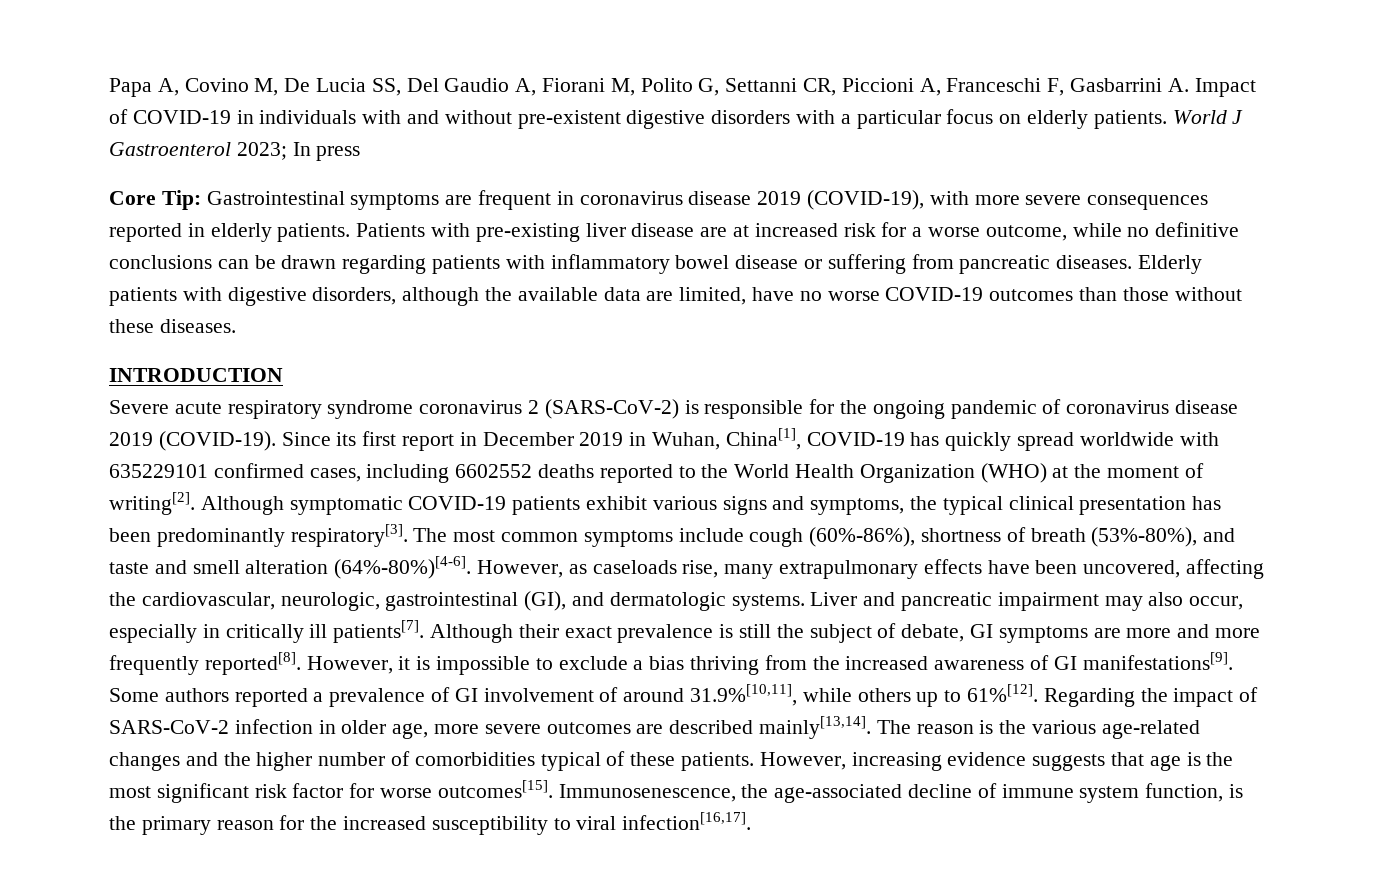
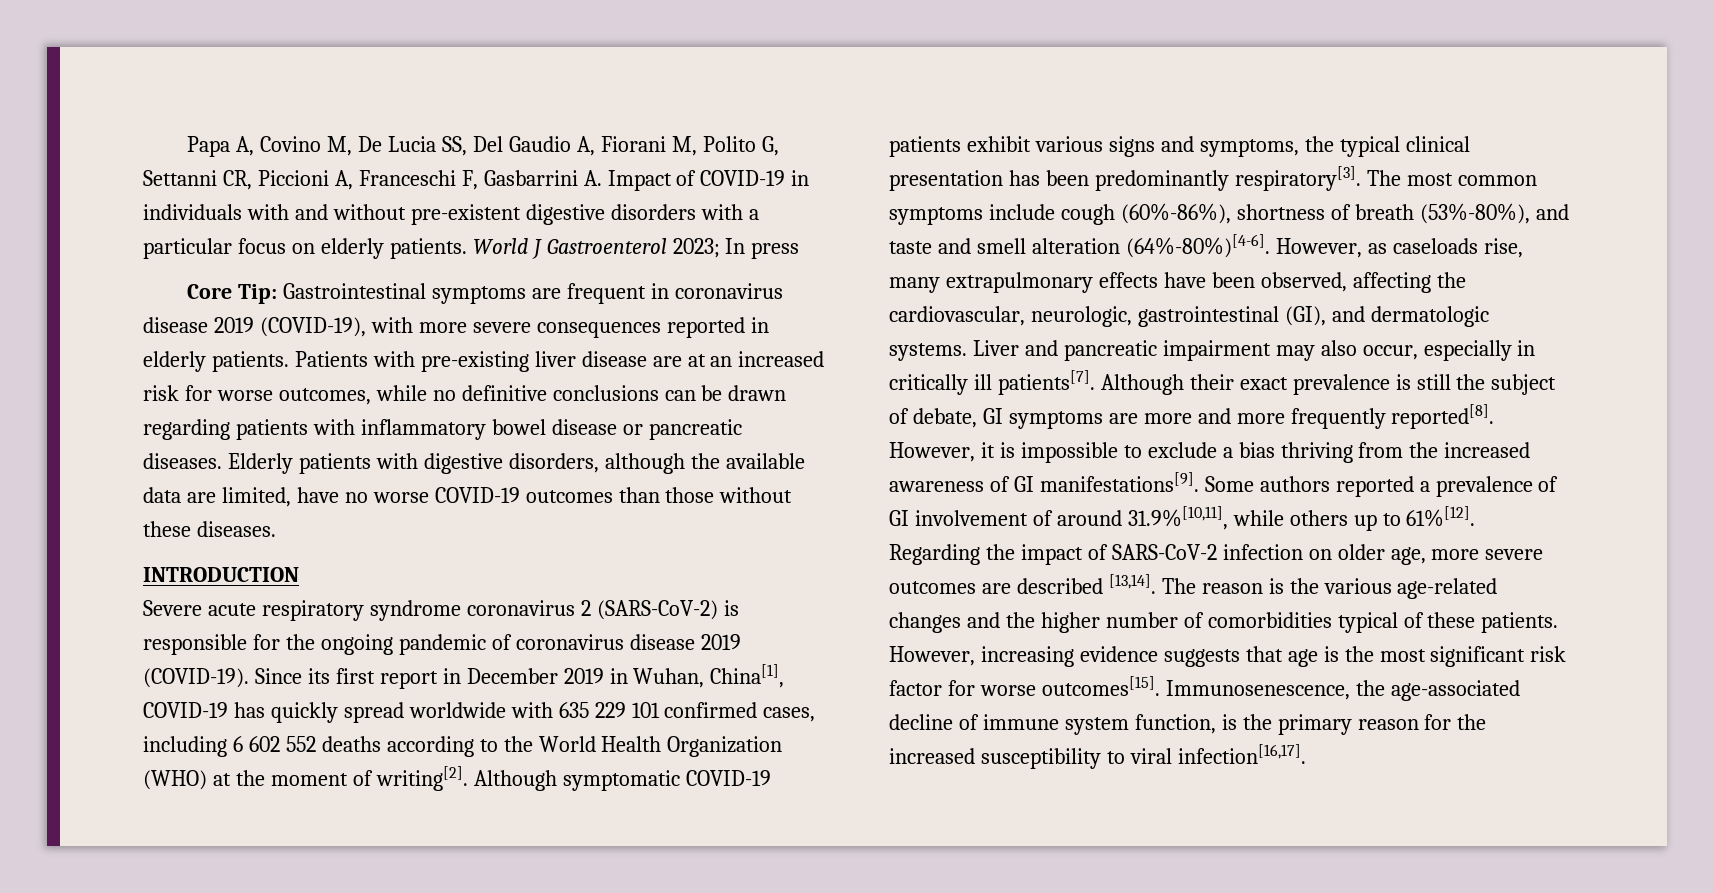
- Patients with pre-existing liver disease are at increased risk for a worse outcome, while no definitive conclusions can be drawn regarding patients with inflammatory bowel disease or suffering from pancreatic diseases.
+ Patients with pre-existing liver disease are at an increased risk for worse outcomes, while no definitive conclusions can be drawn regarding patients with inflammatory bowel disease or pancreatic diseases.
- Since its first report in December 2019 in Wuhan, China[1], COVID-19 has quickly spread worldwide with 635229101 confirmed cases, including 6602552 deaths reported to the World Health Organization (WHO) at the moment of writing[2].
+ Since its first report in December 2019 in Wuhan, China[1], COVID-19 has quickly spread worldwide with 635 229 101 confirmed cases, including 6 602 552 deaths according to the World Health Organization (WHO) at the moment of writing[2].
- However, as caseloads rise, many extrapulmonary effects have been uncovered, affecting the cardiovascular, neurologic, gastrointestinal (GI), and dermatologic systems.
+ However, as caseloads rise, many extrapulmonary effects have been observed, affecting the cardiovascular, neurologic, gastrointestinal (GI), and dermatologic systems.
- Regarding the impact of SARS-CoV-2 infection in older age, more severe outcomes are described mainly[13,14].
+ Regarding the impact of SARS-CoV-2 infection on older age, more severe outcomes are described [13,14].

